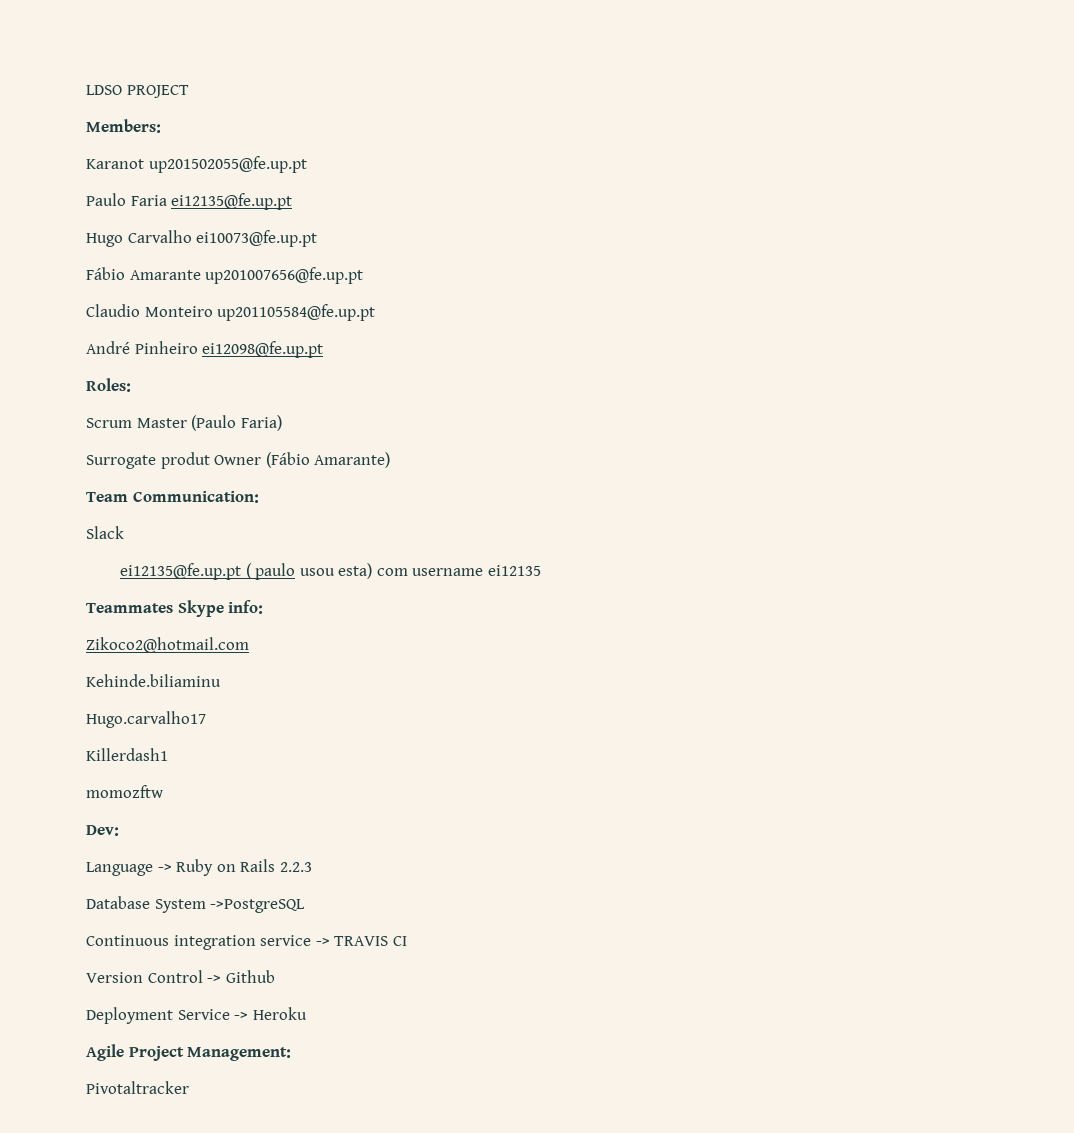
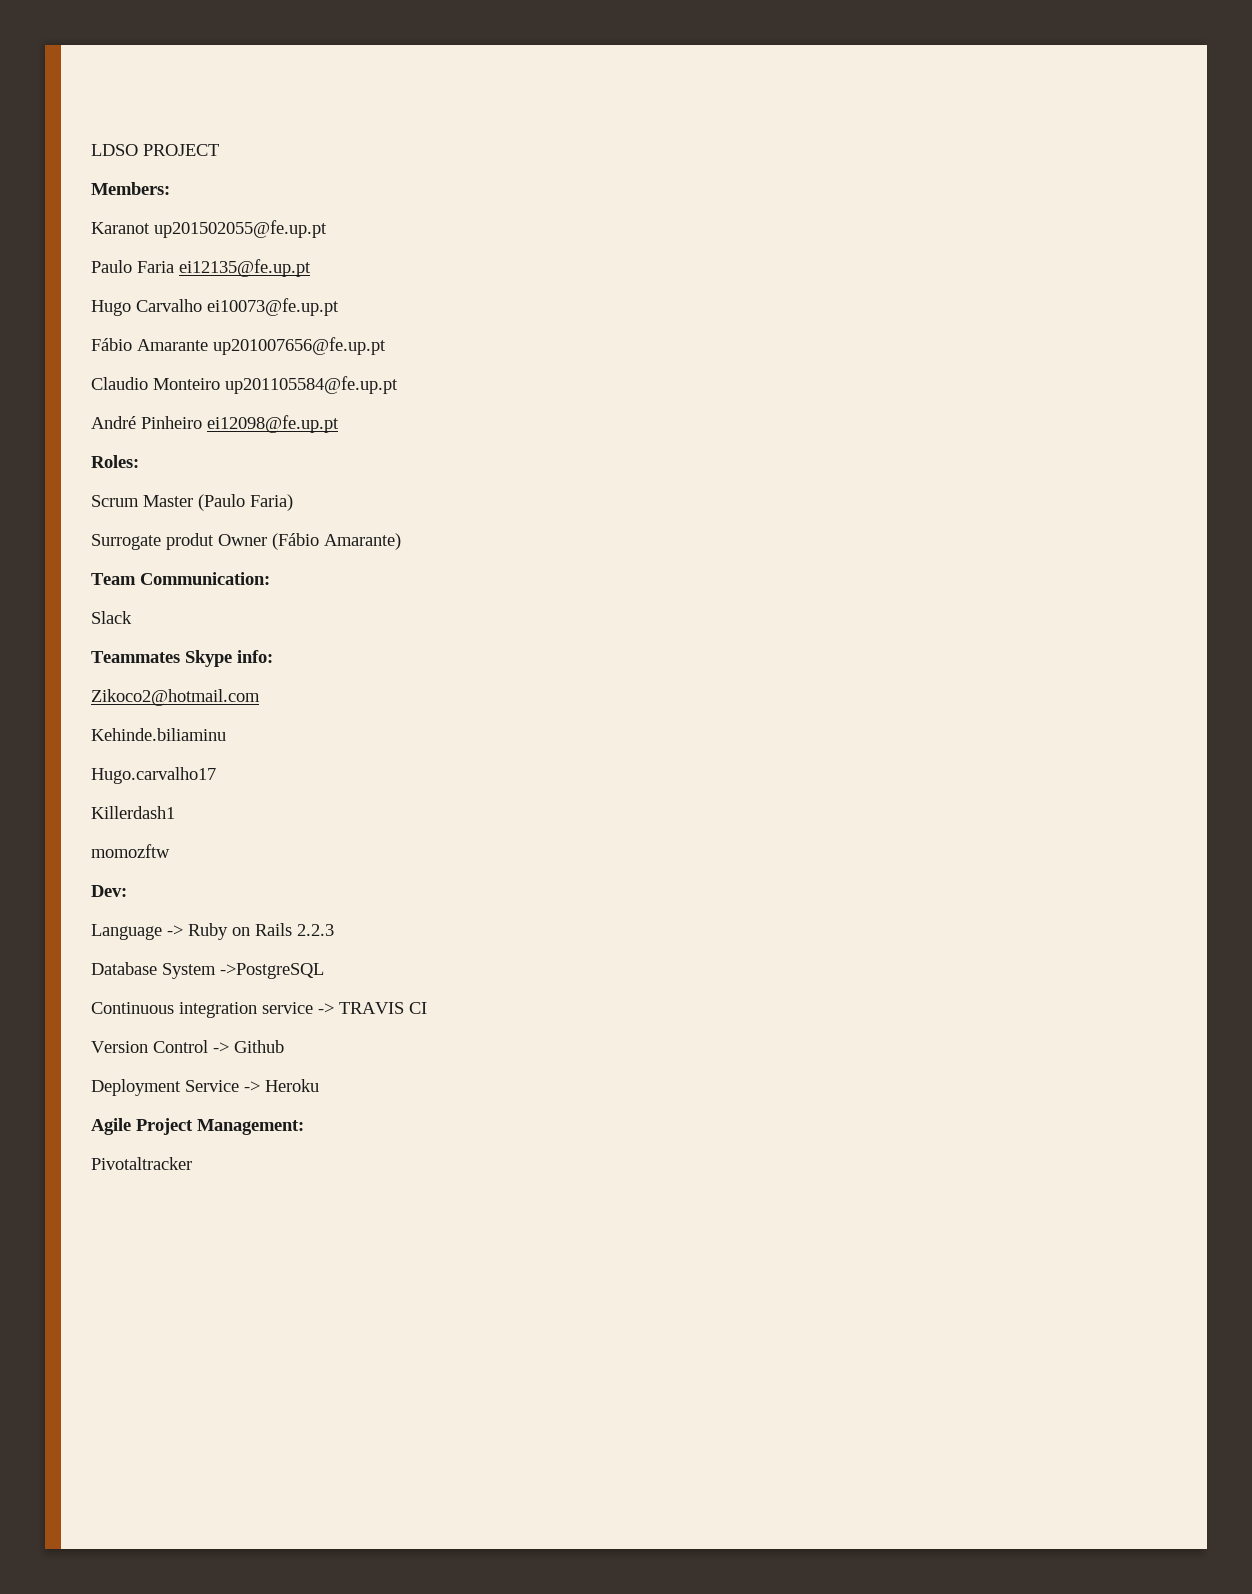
- ei12135@fe.up.pt ( paulo usou esta) com username ei12135

